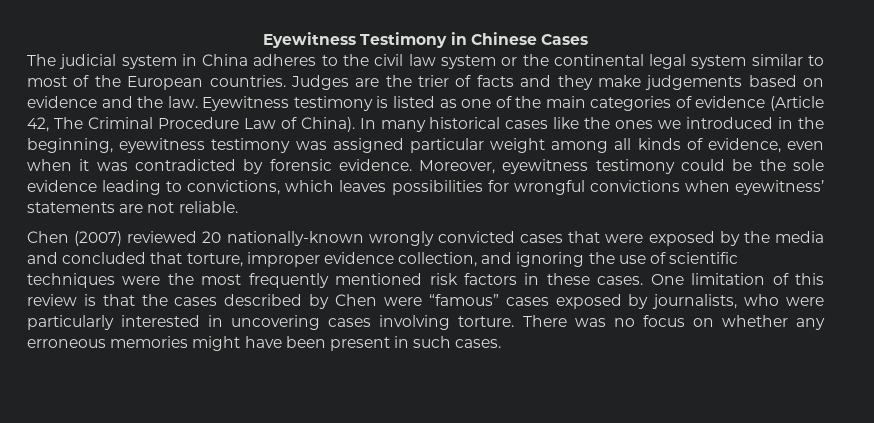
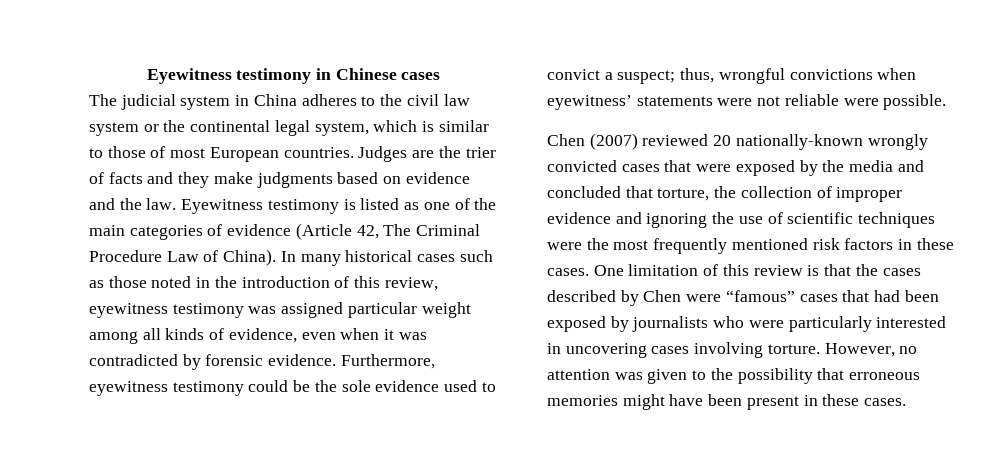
- Eyewitness Testimony in Chinese Cases
+ Eyewitness testimony in Chinese cases
- The judicial system in China adheres to the civil law system or the continental legal system similar to most of the European countries.
+ The judicial system in China adheres to the civil law system or the continental legal system, which is similar to those of most European countries.
- Judges are the trier of facts and they make judgements based on evidence and the law.
+ Judges are the trier of facts and they make judgments based on evidence and the law.
- In many historical cases like the ones we introduced in the beginning, eyewitness testimony was assigned particular weight among all kinds of evidence, even when it was contradicted by forensic evidence.
+ In many historical cases such as those noted in the introduction of this review, eyewitness testimony was assigned particular weight among all kinds of evidence, even when it was contradicted by forensic evidence.
- Moreover, eyewitness testimony could be the sole evidence leading to convictions, which leaves possibilities for wrongful convictions when eyewitness’ statements are not reliable.
+ Furthermore, eyewitness testimony could be the sole evidence used to convict a suspect; thus, wrongful convictions when eyewitness’ statements were not reliable were possible.
- Chen (2007) reviewed 20 nationally-known wrongly convicted cases that were exposed by the media and concluded that torture, improper evidence collection, and ignoring the use of scientific techniques were the most frequently mentioned risk factors in these cases.
+ Chen (2007) reviewed 20 nationally-known wrongly convicted cases that were exposed by the media and concluded that torture, the collection of improper evidence and ignoring the use of scientific techniques were the most frequently mentioned risk factors in these cases.
- One limitation of this review is that the cases described by Chen were “famous” cases exposed by journalists, who were particularly interested in uncovering cases involving torture.
+ One limitation of this review is that the cases described by Chen were “famous” cases that had been exposed by journalists who were particularly interested in uncovering cases involving torture.
- There was no focus on whether any erroneous memories might have been present in such cases.
+ However, no attention was given to the possibility that erroneous memories might have been present in these cases.

